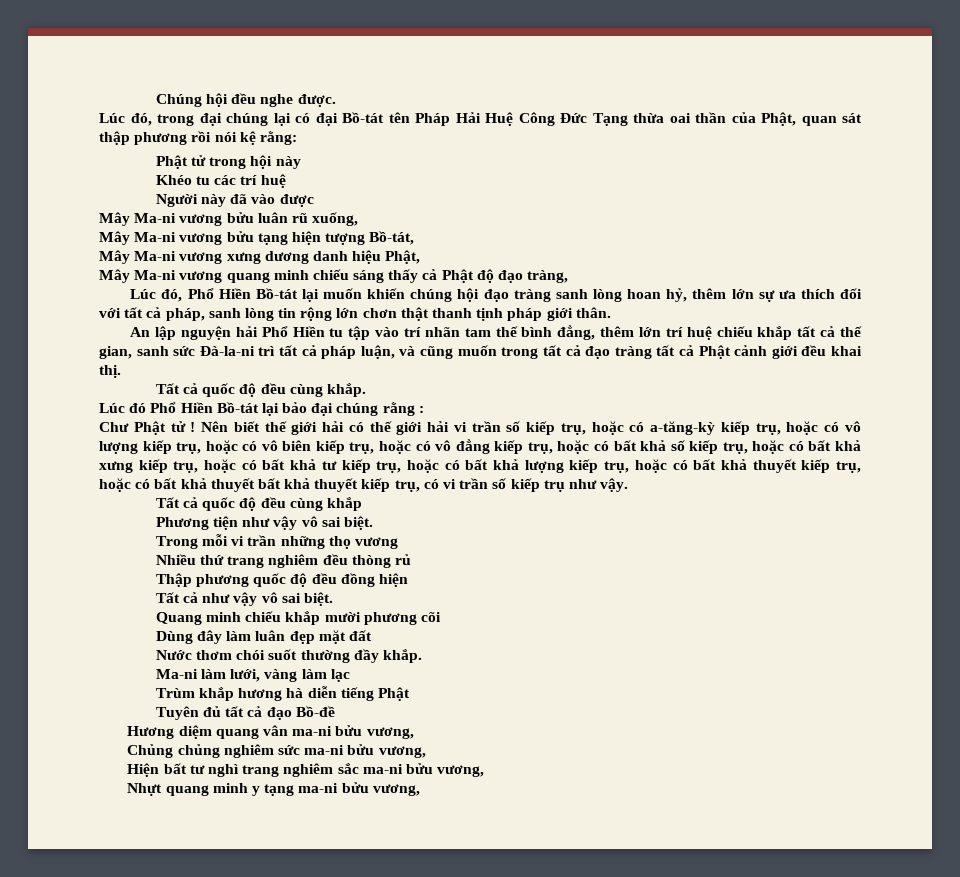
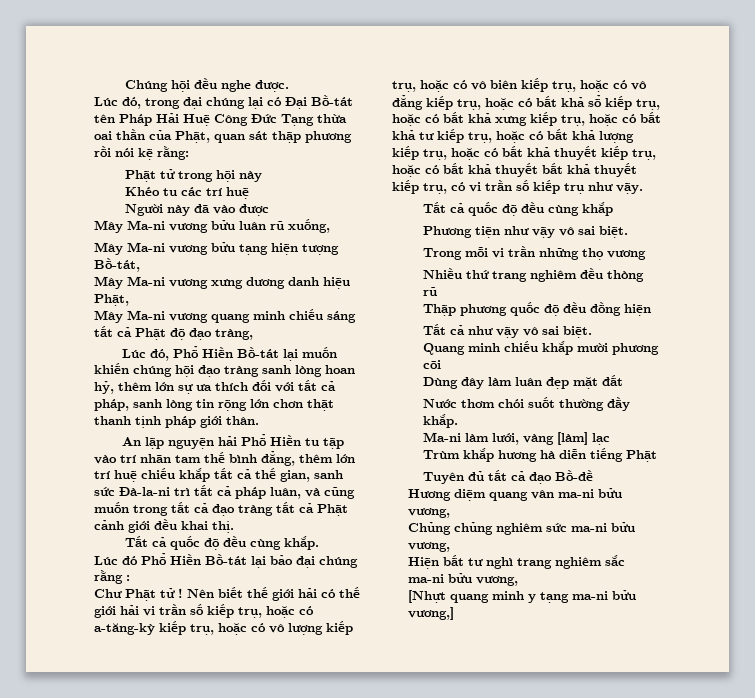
- Lúc đó, trong đại chúng lại có đại Bồ-tát tên Pháp Hải Huệ Công Ðức Tạng thừa oai thần của Phật, quan sát thập phương rồi nói kệ rằng:
+ Lúc đó, trong đại chúng lại có Đại Bồ-tát tên Pháp Hải Huệ Công Ðức Tạng thừa oai thần của Phật, quan sát thập phương rồi nói kệ rằng:
- Mây Ma-ni vương quang minh chiếu sáng thấy cả Phật độ đạo tràng,
+ Mây Ma-ni vương quang minh chiếu sáng tất cả Phật độ đạo tràng,
- An lập nguyện hải Phổ Hiền tu tập vào trí nhãn tam thế bình đẳng, thêm lớn trí huệ chiếu khắp tất cả thế gian, sanh sức Đà-la-ni trì tất cả pháp luận, và cũng muốn trong tất cả đạo tràng tất cả Phật cảnh giới đều khai thị.
+ An lập nguyện hải Phổ Hiền tu tập vào trí nhãn tam thế bình đẳng, thêm lớn trí huệ chiếu khắp tất cả thế gian, sanh sức Đà-la-ni trì tất cả pháp luân, và cũng muốn trong tất cả đạo tràng tất cả Phật cảnh giới đều khai thị.
- Nên biết thế giới hải có thế giới hải vi trần số kiếp trụ, hoặc có a-tăng-kỳ kiếp trụ, hoặc có vô lượng kiếp trụ, hoặc có vô biên kiếp trụ, hoặc có vô đẳng kiếp trụ, hoặc có bất khả số kiếp trụ, hoặc có bất khả xưng kiếp trụ, hoặc có bất khả tư kiếp trụ, hoặc có bất khả lượng kiếp trụ, hoặc có bất khả thuyết kiếp trụ, hoặc có bất khả thuyết bất khả thuyết kiếp trụ, có vi trần số kiếp trụ như vậy.
+ Nên biết thế giới hải có thế giới hải vi trần số kiếp trụ, hoặc có a-tăng-kỳ kiếp trụ, hoặc có vô lượng kiếp trụ, hoặc có vô biên kiếp trụ, hoặc có vô đẳng kiếp trụ, hoặc có bất khả sổ kiếp trụ, hoặc có bất khả xưng kiếp trụ, hoặc có bất khả tư kiếp trụ, hoặc có bất khả lượng kiếp trụ, hoặc có bất khả thuyết kiếp trụ, hoặc có bất khả thuyết bất khả thuyết kiếp trụ, có vi trần số kiếp trụ như vậy.
- Nhiều thứ trang nghiêm đều thòng rủ
+ Nhiều thứ trang nghiêm đều thòng rũ
- Ma-ni làm lưới, vàng làm lạc
+ Ma-ni làm lưới, vàng [làm] lạc
- Nhựt quang minh y tạng ma-ni bửu vương,
+ [Nhựt quang minh y tạng ma-ni bửu vương,]

